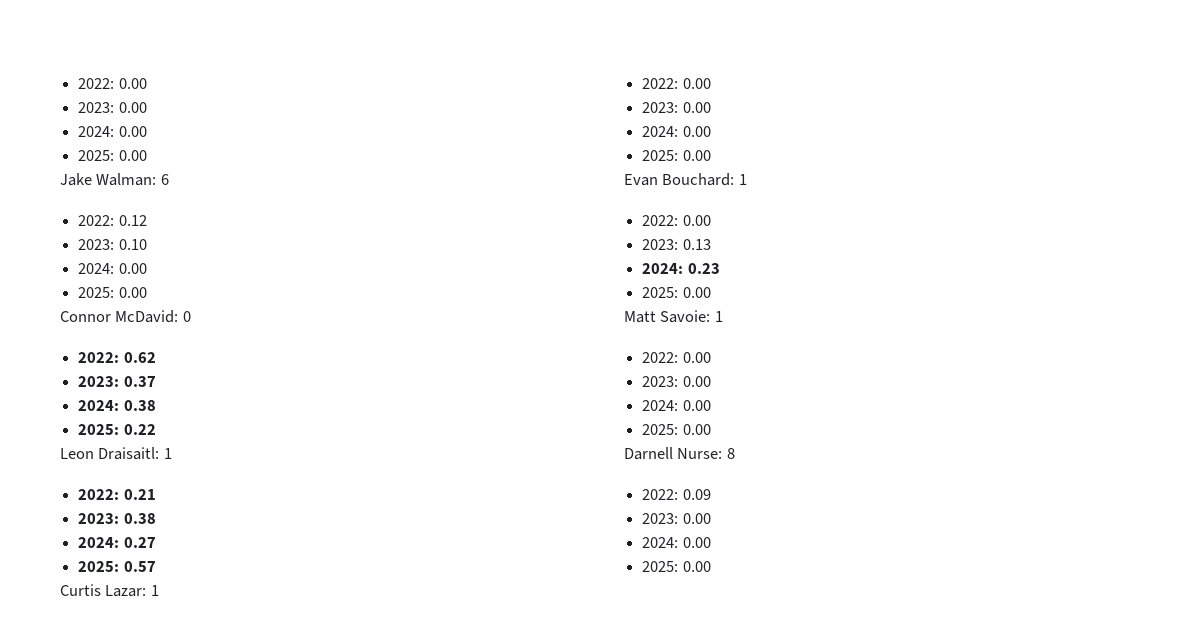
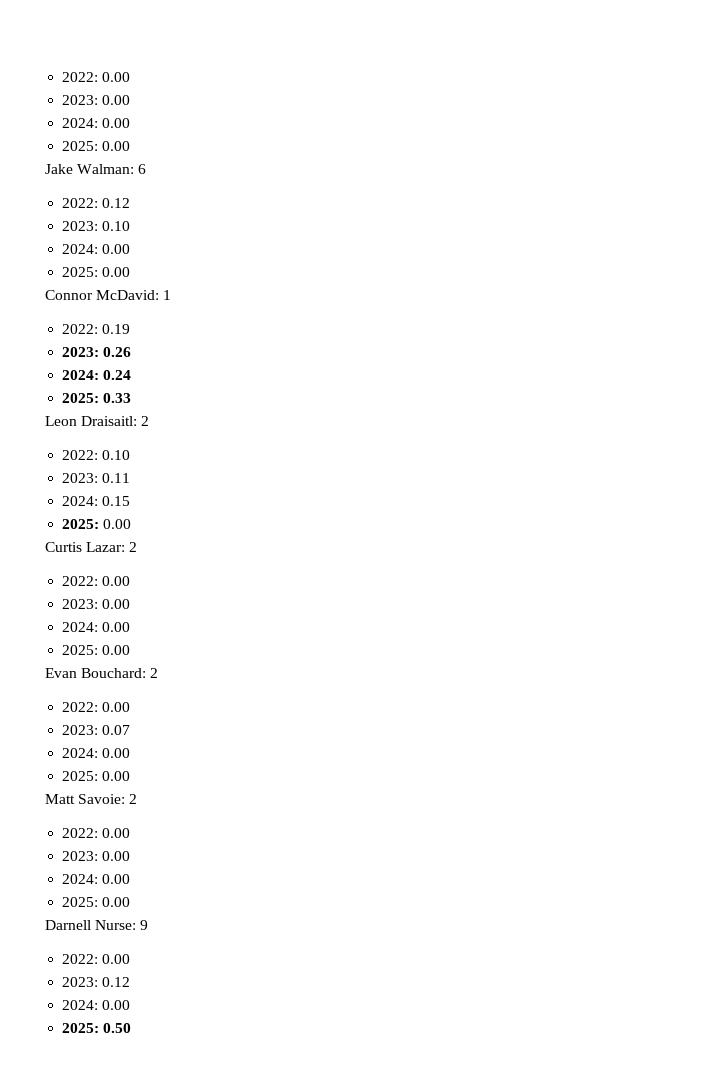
- Connor McDavid: 0
- 2022: 0.62
- 2023: 0.37
- 2024: 0.38
- 2025: 0.22
+ Connor McDavid: 1
+ 2022: 0.19
+ 2023: 0.26
+ 2024: 0.24
+ 2025: 0.33
- Leon Draisaitl: 1
- 2022: 0.21
- 2023: 0.38
- 2024: 0.27
- 2025: 0.57
+ Leon Draisaitl: 2
+ 2022: 0.10
+ 2023: 0.11
+ 2024: 0.15
+ 2025: 0.00
- Curtis Lazar: 1
+ Curtis Lazar: 2
- Evan Bouchard: 1
+ Evan Bouchard: 2
  2022: 0.00
- 2023: 0.13
- 2024: 0.23
+ 2023: 0.07
+ 2024: 0.00
- Matt Savoie: 1
+ Matt Savoie: 2
- Darnell Nurse: 8
- 2022: 0.09
- 2023: 0.00
+ Darnell Nurse: 9
+ 2022: 0.00
+ 2023: 0.12
  2024: 0.00
- 2025: 0.00
+ 2025: 0.50

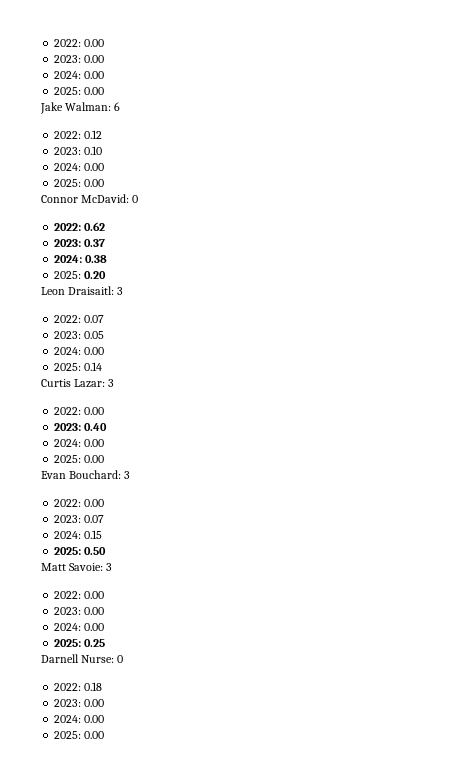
- Connor McDavid: 1
- 2022: 0.19
- 2023: 0.26
- 2024: 0.24
- 2025: 0.33
+ Connor McDavid: 0
+ 2022: 0.62
+ 2023: 0.37
+ 2024: 0.38
+ 2025: 0.20
- Leon Draisaitl: 2
- 2022: 0.10
- 2023: 0.11
+ Leon Draisaitl: 3
+ 2022: 0.07
+ 2023: 0.05
+ 2024: 0.00
+ 2025: 0.14
+ Curtis Lazar: 3
+ 2022: 0.00
+ 2023: 0.40
+ 2024: 0.00
+ 2025: 0.00
+ Evan Bouchard: 3
+ 2022: 0.00
+ 2023: 0.07
  2024: 0.15
- 2025: 0.00
- Curtis Lazar: 2
+ 2025: 0.50
+ Matt Savoie: 3
  2022: 0.00
  2023: 0.00
  2024: 0.00
- 2025: 0.00
- Evan Bouchard: 2
- 2022: 0.00
- 2023: 0.07
- 2024: 0.00
- 2025: 0.00
- Matt Savoie: 2
- 2022: 0.00
+ 2025: 0.25
+ Darnell Nurse: 0
+ 2022: 0.18
  2023: 0.00
  2024: 0.00
  2025: 0.00
- Darnell Nurse: 9
- 2022: 0.00
- 2023: 0.12
- 2024: 0.00
- 2025: 0.50

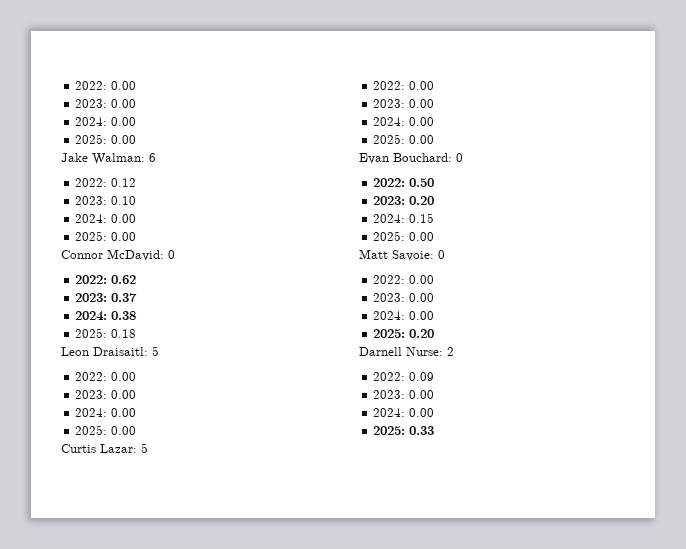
- 2025: 0.20
+ 2025: 0.18
- Leon Draisaitl: 3
- 2022: 0.07
- 2023: 0.05
- 2024: 0.00
- 2025: 0.14
- Curtis Lazar: 3
- 2022: 0.00
- 2023: 0.40
- 2024: 0.00
- 2025: 0.00
- Evan Bouchard: 3
- 2022: 0.00
- 2023: 0.07
- 2024: 0.15
- 2025: 0.50
- Matt Savoie: 3
+ Leon Draisaitl: 5
  2022: 0.00
  2023: 0.00
  2024: 0.00
- 2025: 0.25
- Darnell Nurse: 0
- 2022: 0.18
+ 2025: 0.00
+ Curtis Lazar: 5
+ 2022: 0.00
  2023: 0.00
  2024: 0.00
  2025: 0.00
+ Evan Bouchard: 0
+ 2022: 0.50
+ 2023: 0.20
+ 2024: 0.15
+ 2025: 0.00
+ Matt Savoie: 0
+ 2022: 0.00
+ 2023: 0.00
+ 2024: 0.00
+ 2025: 0.20
+ Darnell Nurse: 2
+ 2022: 0.09
+ 2023: 0.00
+ 2024: 0.00
+ 2025: 0.33

